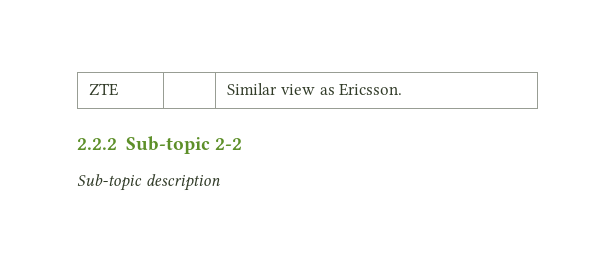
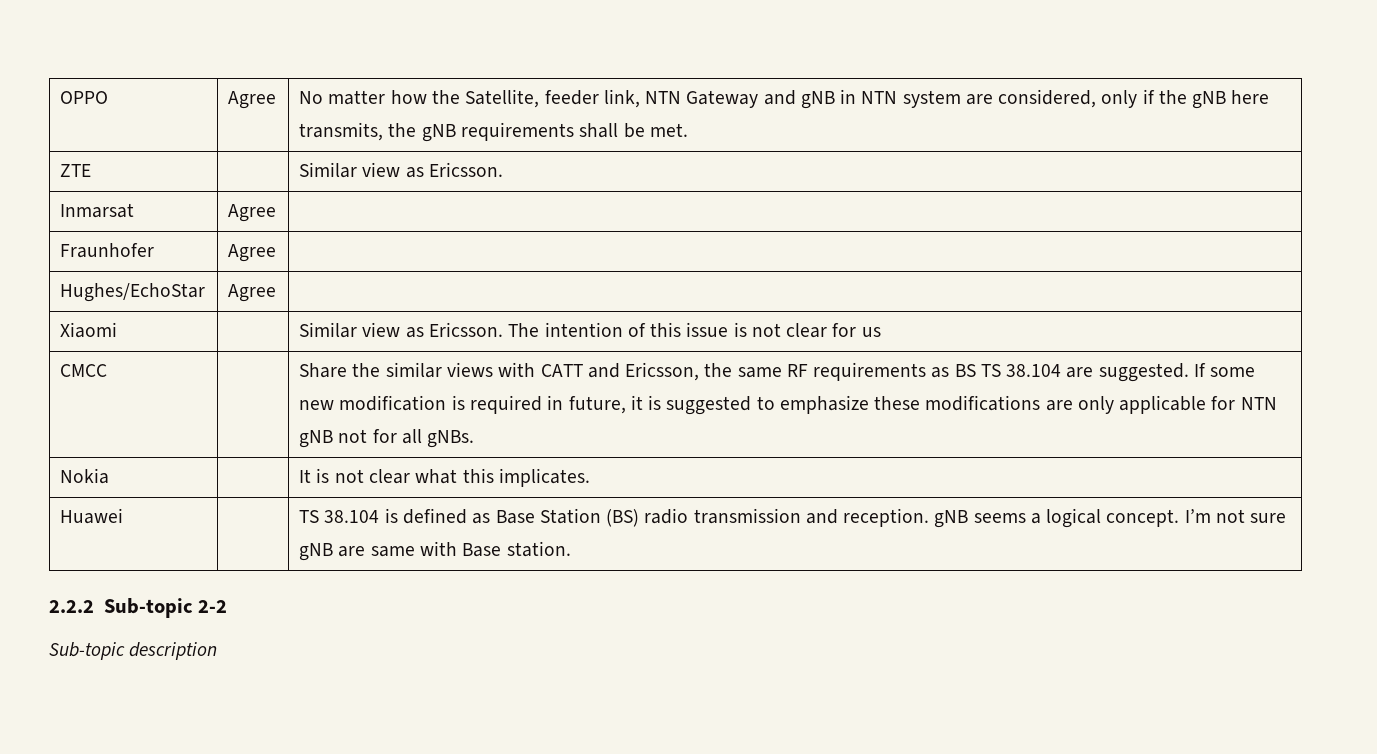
+ OPPO | Agree | No matter how the Satellite, feeder link, NTN Gateway and gNB in NTN system are considered, only if the gNB here transmits, the gNB requirements shall be met.
+ Inmarsat | Agree |
+ Fraunhofer | Agree |
+ Hughes/EchoStar | Agree |
+ Xiaomi | | Similar view as Ericsson. The intention of this issue is not clear for us
+ CMCC | | Share the similar views with CATT and Ericsson, the same RF requirements as BS TS 38.104 are suggested. If some new modification is required in future, it is suggested to emphasize these modifications are only applicable for NTN gNB not for all gNBs.
+ Nokia | | It is not clear what this implicates.
+ Huawei | | TS 38.104 is defined as Base Station (BS) radio transmission and reception. gNB seems a logical concept. I’m not sure gNB are same with Base station.

